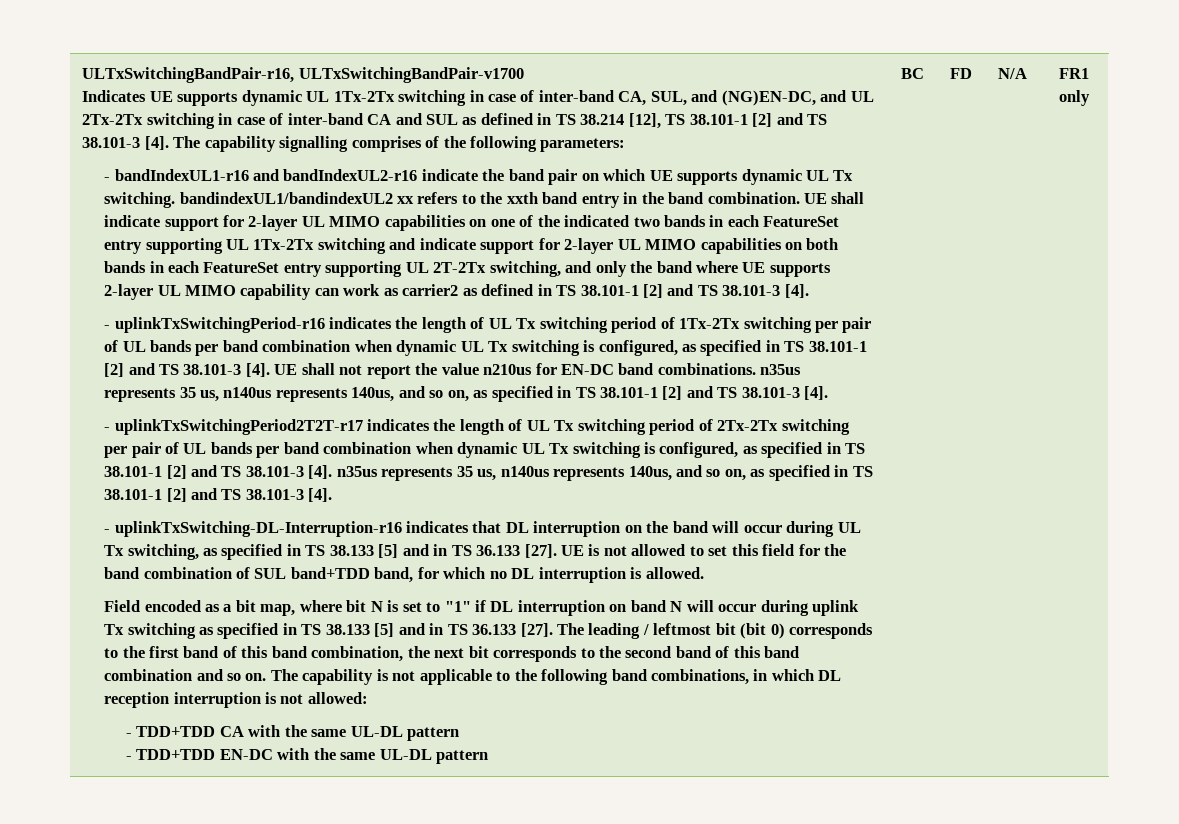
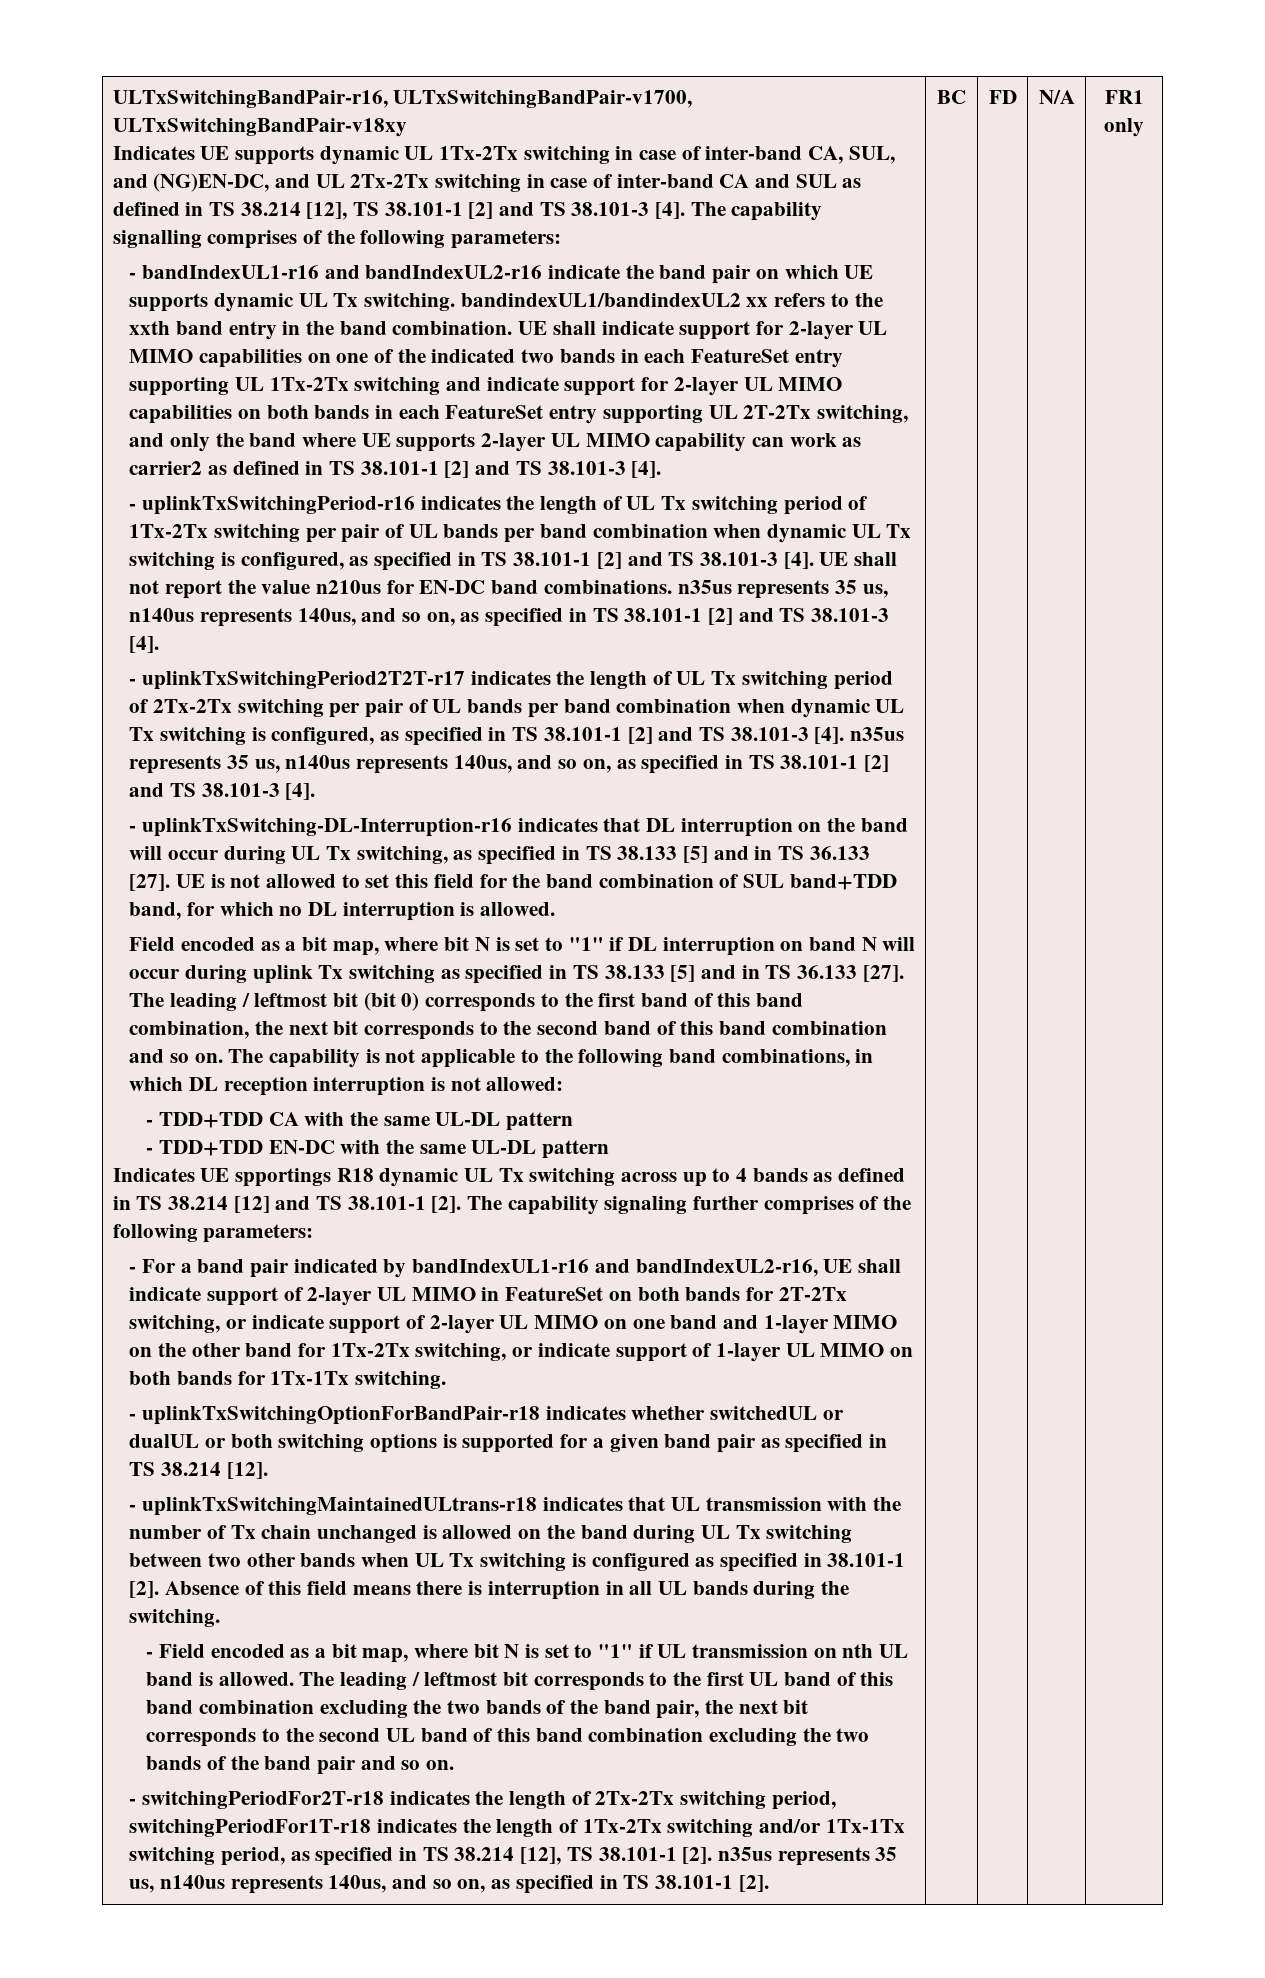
- ULTxSwitchingBandPair-r16, ULTxSwitchingBandPair-v1700
+ ULTxSwitchingBandPair-r16, ULTxSwitchingBandPair-v1700, ULTxSwitchingBandPair-v18xy
+ Indicates UE spportings R18 dynamic UL Tx switching across up to 4 bands as defined in TS 38.214 [12] and TS 38.101-1 [2]. The capability signaling further comprises of the following parameters:
+ - For a band pair indicated by bandIndexUL1-r16 and bandIndexUL2-r16, UE shall indicate support of 2-layer UL MIMO in FeatureSet on both bands for 2T-2Tx switching, or indicate support of 2-layer UL MIMO on one band and 1-layer MIMO on the other band for 1Tx-2Tx switching, or indicate support of 1-layer UL MIMO on both bands for 1Tx-1Tx switching.
+ - uplinkTxSwitchingOptionForBandPair-r18 indicates whether switchedUL or dualUL or both switching options is supported for a given band pair as specified in TS 38.214 [12].
+ - uplinkTxSwitchingMaintainedULtrans-r18 indicates that UL transmission with the number of Tx chain unchanged is allowed on the band during UL Tx switching between two other bands when UL Tx switching is configured as specified in 38.101-1 [2]. Absence of this field means there is interruption in all UL bands during the switching.
+ - Field encoded as a bit map, where bit N is set to "1" if UL transmission on nth UL band is allowed. The leading / leftmost bit corresponds to the first UL band of this band combination excluding the two bands of the band pair, the next bit corresponds to the second UL band of this band combination excluding the two bands of the band pair and so on.
+ - switchingPeriodFor2T-r18 indicates the length of 2Tx-2Tx switching period, switchingPeriodFor1T-r18 indicates the length of 1Tx-2Tx switching and/or 1Tx-1Tx switching period, as specified in TS 38.214 [12], TS 38.101-1 [2]. n35us represents 35 us, n140us represents 140us, and so on, as specified in TS 38.101-1 [2].

